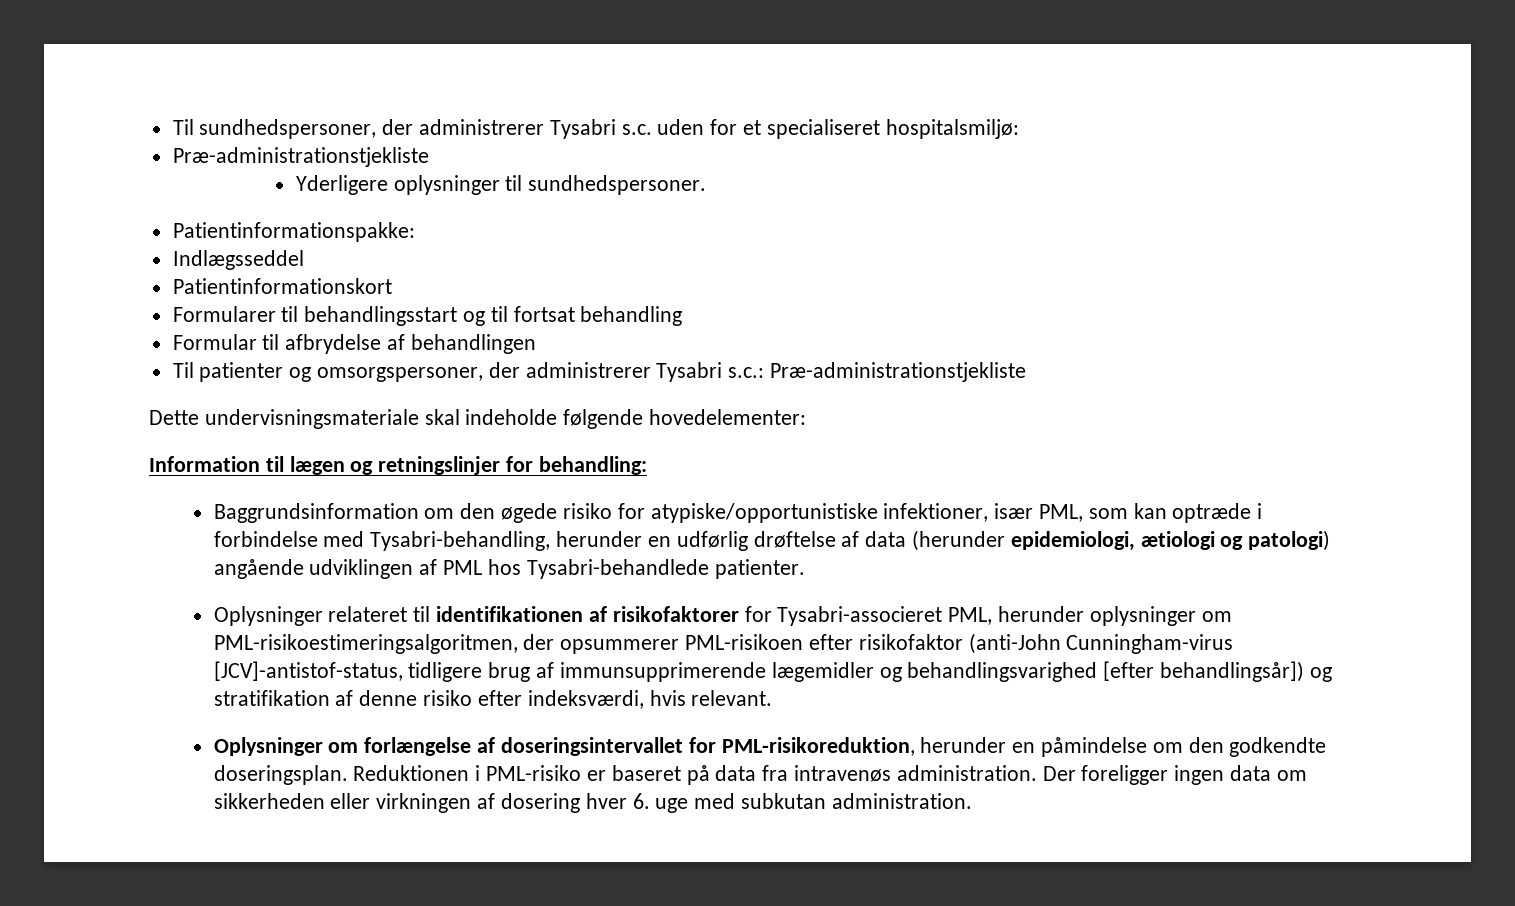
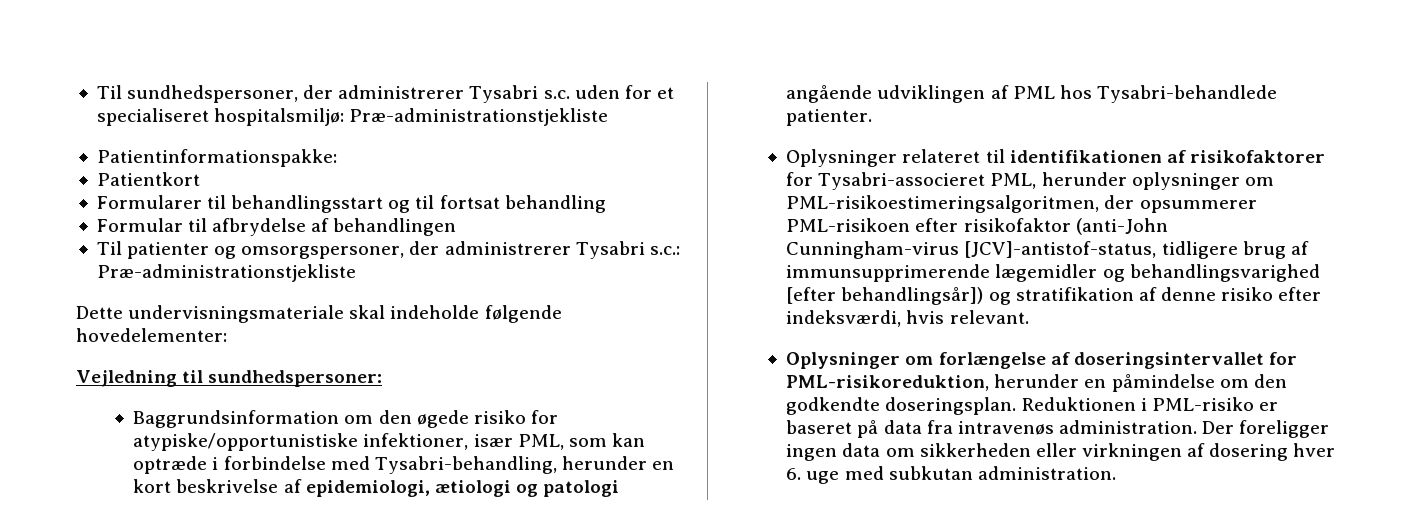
- Til sundhedspersoner, der administrerer Tysabri s.c. uden for et specialiseret hospitalsmiljø:
- Præ-administrationstjekliste
- Yderligere oplysninger til sundhedspersoner.
+ Til sundhedspersoner, der administrerer Tysabri s.c. uden for et specialiseret hospitalsmiljø: Præ-administrationstjekliste
- Indlægsseddel
- Patientinformationskort
+ Patientkort
- Information til lægen og retningslinjer for behandling:
+ Vejledning til sundhedspersoner:
- Baggrundsinformation om den øgede risiko for atypiske/opportunistiske infektioner, især PML, som kan optræde i forbindelse med Tysabri-behandling, herunder en udførlig drøftelse af data (herunder epidemiologi, ætiologi og patologi) angående udviklingen af PML hos Tysabri-behandlede patienter.
+ Baggrundsinformation om den øgede risiko for atypiske/opportunistiske infektioner, især PML, som kan optræde i forbindelse med Tysabri-behandling, herunder en kort beskrivelse af epidemiologi, ætiologi og patologi angående udviklingen af PML hos Tysabri-behandlede patienter.

